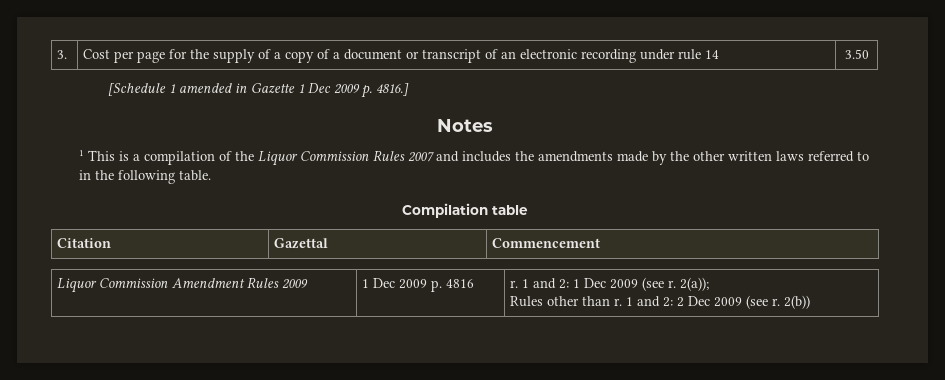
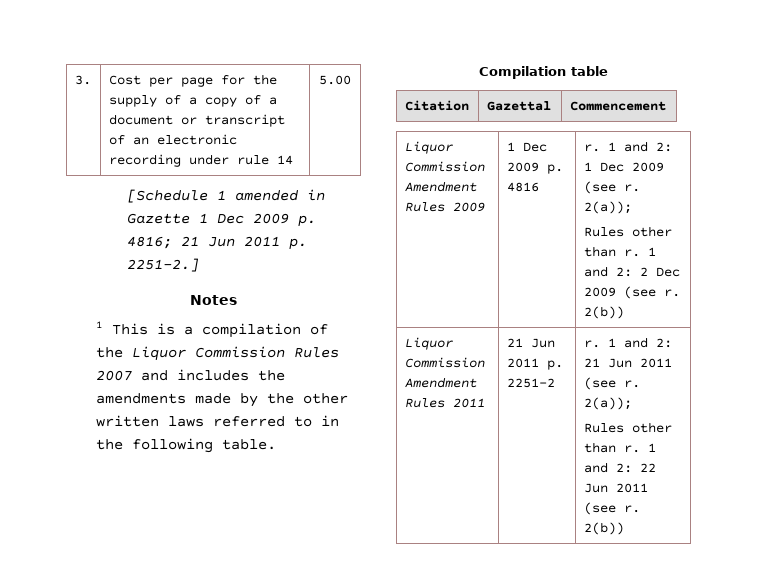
- 3. | Cost per page for the supply of a copy of a document or transcript of an electronic recording under rule 14 | 3.50
+ 3. | Cost per page for the supply of a copy of a document or transcript of an electronic recording under rule 14 | 5.00
- [Schedule 1 amended in Gazette 1 Dec 2009 p. 4816.]
+ [Schedule 1 amended in Gazette 1 Dec 2009 p. 4816; 21 Jun 2011 p. 2251-2.]
+ Liquor Commission Amendment Rules 2011 | 21 Jun 2011 p. 2251-2 | r. 1 and 2: 21 Jun 2011 (see r. 2(a));
+ Rules other than r. 1 and 2: 22 Jun 2011 (see r. 2(b))

